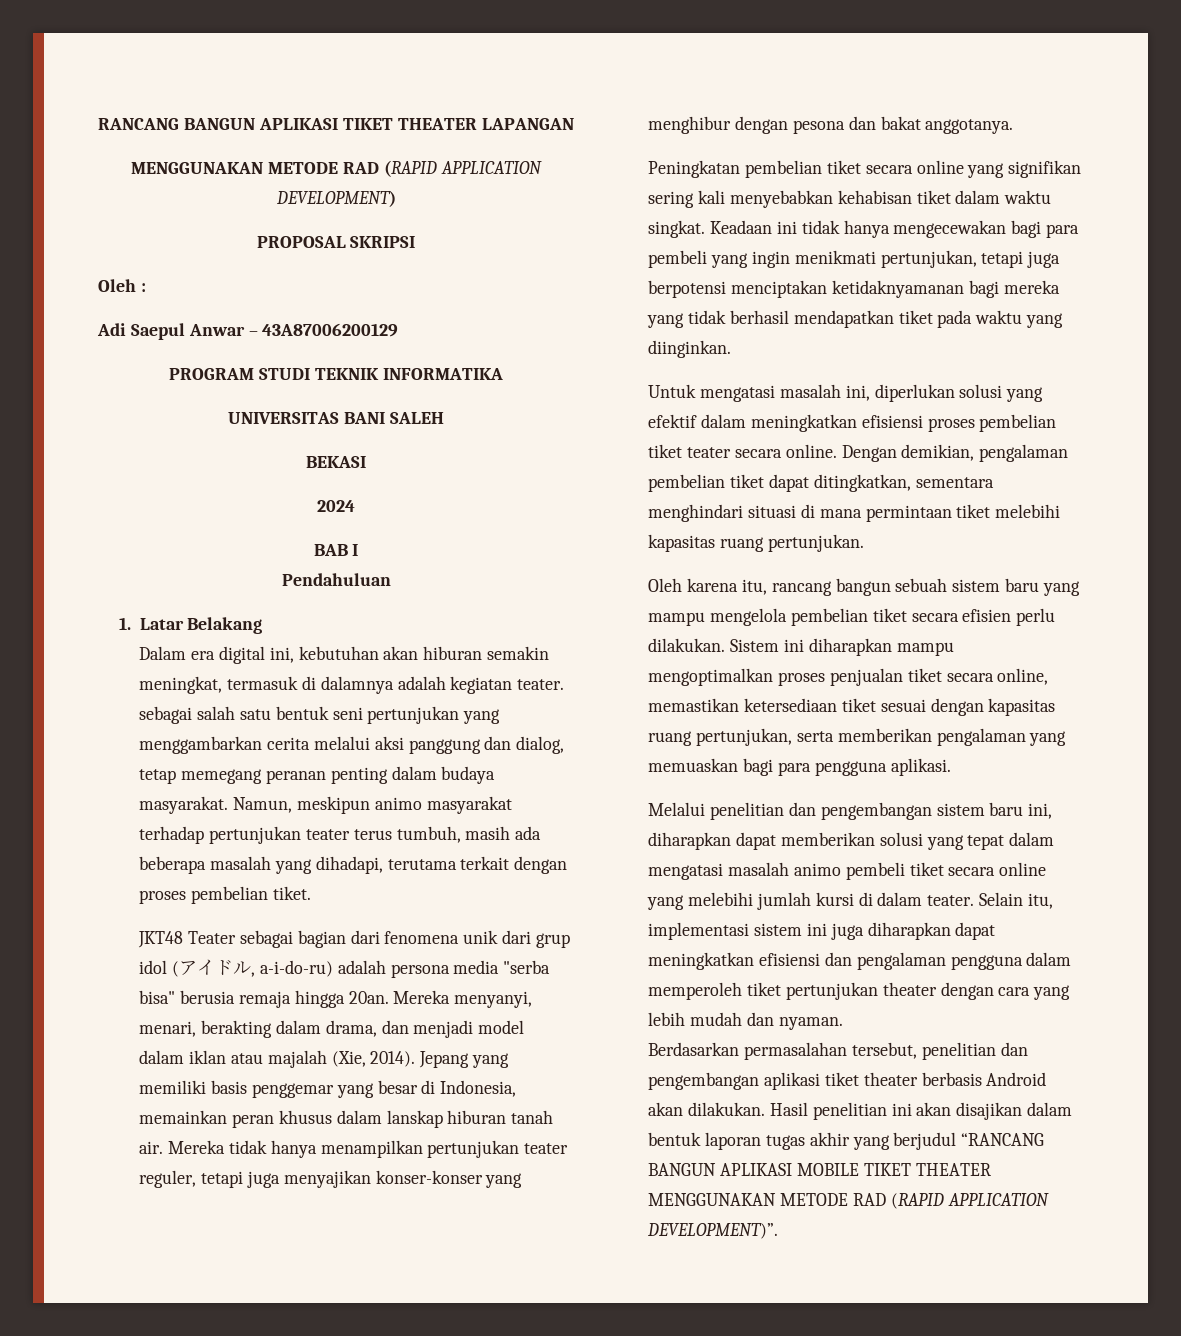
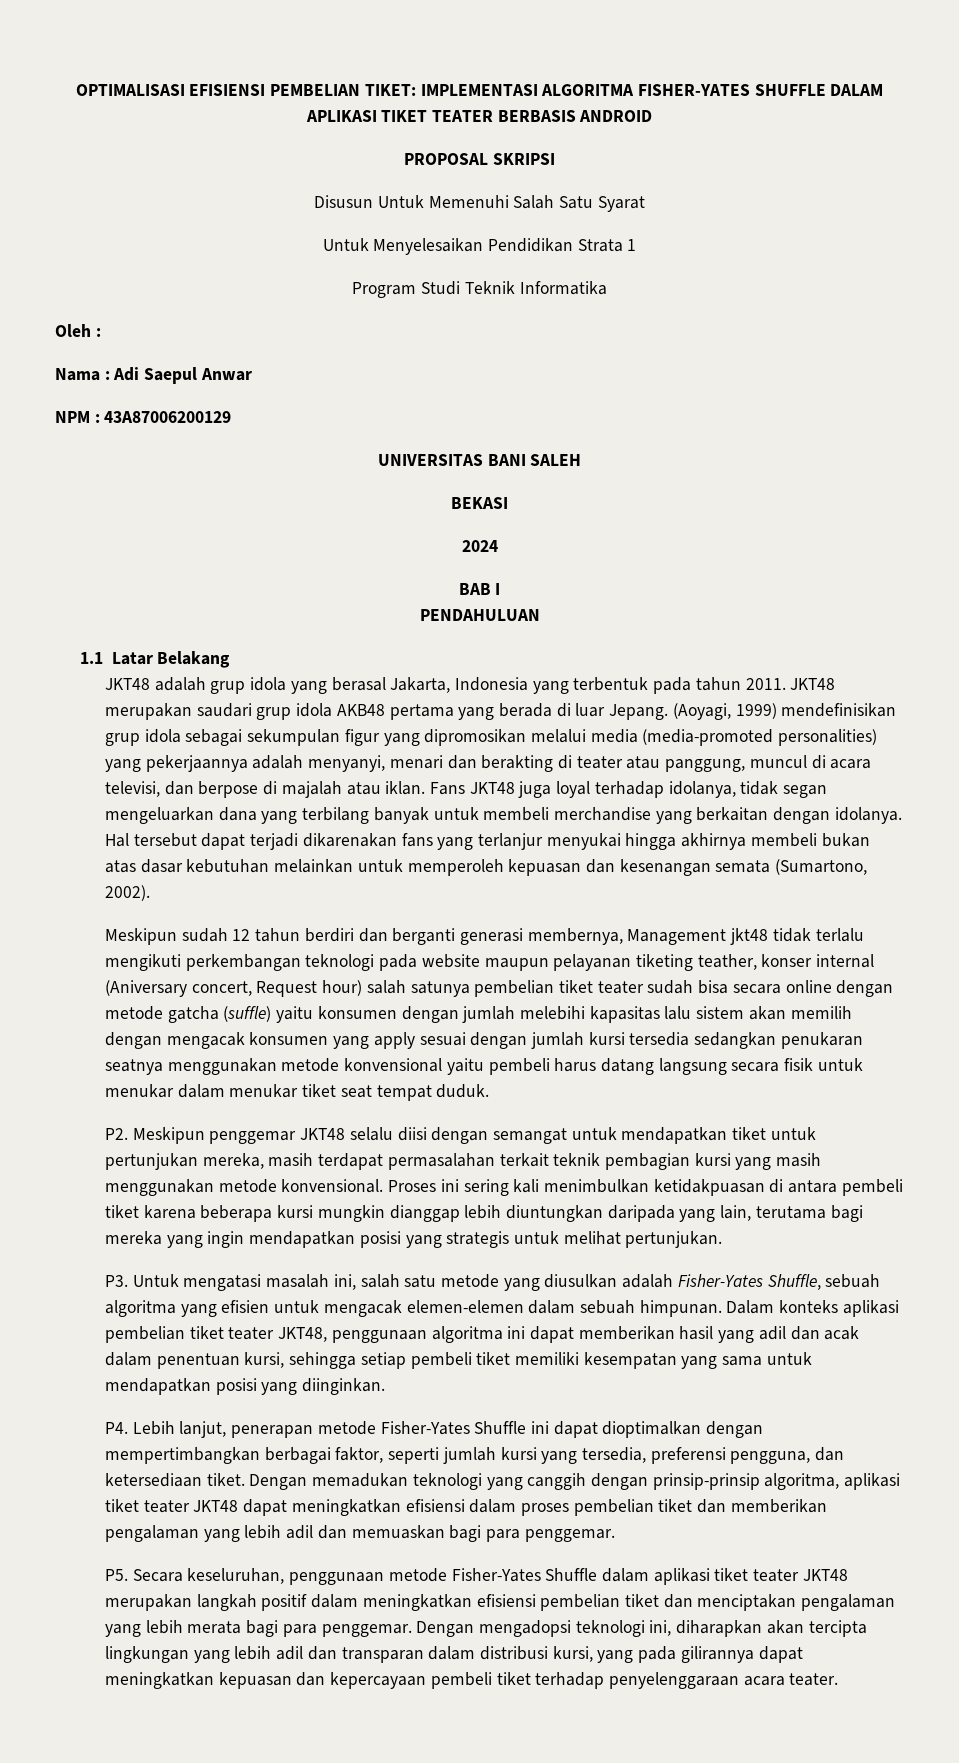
- RANCANG BANGUN APLIKASI TIKET THEATER LAPANGAN
- MENGGUNAKAN METODE RAD (RAPID APPLICATION DEVELOPMENT)
+ OPTIMALISASI EFISIENSI PEMBELIAN TIKET: IMPLEMENTASI ALGORITMA FISHER-YATES SHUFFLE DALAM APLIKASI TIKET TEATER BERBASIS ANDROID
  PROPOSAL SKRIPSI
+ Disusun Untuk Memenuhi Salah Satu Syarat
+ Untuk Menyelesaikan Pendidikan Strata 1
+ Program Studi Teknik Informatika
- Adi Saepul Anwar – 43A87006200129
+ Nama : Adi Saepul Anwar
+ NPM : 43A87006200129
- PROGRAM STUDI TEKNIK INFORMATIKA
- Pendahuluan
- 1. Latar Belakang
+ PENDAHULUAN
+ 1.1 Latar Belakang
- Dalam era digital ini, kebutuhan akan hiburan semakin meningkat, termasuk di dalamnya adalah kegiatan teater. sebagai salah satu bentuk seni pertunjukan yang menggambarkan cerita melalui aksi panggung dan dialog, tetap memegang peranan penting dalam budaya masyarakat. Namun, meskipun animo masyarakat terhadap pertunjukan teater terus tumbuh, masih ada beberapa masalah yang dihadapi, terutama terkait dengan proses pembelian tiket.
- JKT48 Teater sebagai bagian dari fenomena unik dari grup idol (アイドル, a-i-do-ru) adalah persona media "serba bisa" berusia remaja hingga 20an. Mereka menyanyi, menari, berakting dalam drama, dan menjadi model dalam iklan atau majalah (Xie, 2014). Jepang yang memiliki basis penggemar yang besar di Indonesia, memainkan peran khusus dalam lanskap hiburan tanah air. Mereka tidak hanya menampilkan pertunjukan teater reguler, tetapi juga menyajikan konser-konser yang menghibur dengan pesona dan bakat anggotanya.
- Peningkatan pembelian tiket secara online yang signifikan sering kali menyebabkan kehabisan tiket dalam waktu singkat. Keadaan ini tidak hanya mengecewakan bagi para pembeli yang ingin menikmati pertunjukan, tetapi juga berpotensi menciptakan ketidaknyamanan bagi mereka yang tidak berhasil mendapatkan tiket pada waktu yang diinginkan.
- Untuk mengatasi masalah ini, diperlukan solusi yang efektif dalam meningkatkan efisiensi proses pembelian tiket teater secara online. Dengan demikian, pengalaman pembelian tiket dapat ditingkatkan, sementara menghindari situasi di mana permintaan tiket melebihi kapasitas ruang pertunjukan.
- Oleh karena itu, rancang bangun sebuah sistem baru yang mampu mengelola pembelian tiket secara efisien perlu dilakukan. Sistem ini diharapkan mampu mengoptimalkan proses penjualan tiket secara online, memastikan ketersediaan tiket sesuai dengan kapasitas ruang pertunjukan, serta memberikan pengalaman yang memuaskan bagi para pengguna aplikasi.
- Melalui penelitian dan pengembangan sistem baru ini, diharapkan dapat memberikan solusi yang tepat dalam mengatasi masalah animo pembeli tiket secara online yang melebihi jumlah kursi di dalam teater. Selain itu, implementasi sistem ini juga diharapkan dapat meningkatkan efisiensi dan pengalaman pengguna dalam memperoleh tiket pertunjukan theater dengan cara yang lebih mudah dan nyaman.
- Berdasarkan permasalahan tersebut, penelitian dan pengembangan aplikasi tiket theater berbasis Android akan dilakukan. Hasil penelitian ini akan disajikan dalam bentuk laporan tugas akhir yang berjudul “RANCANG BANGUN APLIKASI MOBILE TIKET THEATER MENGGUNAKAN METODE RAD (RAPID APPLICATION DEVELOPMENT)”.
+ JKT48 adalah grup idola yang berasal Jakarta, Indonesia yang terbentuk pada tahun 2011. JKT48 merupakan saudari grup idola AKB48 pertama yang berada di luar Jepang. (Aoyagi, 1999) mendefinisikan grup idola sebagai sekumpulan figur yang dipromosikan melalui media (media-promoted personalities) yang pekerjaannya adalah menyanyi, menari dan berakting di teater atau panggung, muncul di acara televisi, dan berpose di majalah atau iklan. Fans JKT48 juga loyal terhadap idolanya, tidak segan mengeluarkan dana yang terbilang banyak untuk membeli merchandise yang berkaitan dengan idolanya. Hal tersebut dapat terjadi dikarenakan fans yang terlanjur menyukai hingga akhirnya membeli bukan atas dasar kebutuhan melainkan untuk memperoleh kepuasan dan kesenangan semata (Sumartono, 2002).
+ Meskipun sudah 12 tahun berdiri dan berganti generasi membernya, Management jkt48 tidak terlalu mengikuti perkembangan teknologi pada website maupun pelayanan tiketing teather, konser internal (Aniversary concert, Request hour) salah satunya pembelian tiket teater sudah bisa secara online dengan metode gatcha (suffle) yaitu konsumen dengan jumlah melebihi kapasitas lalu sistem akan memilih dengan mengacak konsumen yang apply sesuai dengan jumlah kursi tersedia sedangkan penukaran seatnya menggunakan metode konvensional yaitu pembeli harus datang langsung secara fisik untuk menukar dalam menukar tiket seat tempat duduk.
+ P2. Meskipun penggemar JKT48 selalu diisi dengan semangat untuk mendapatkan tiket untuk pertunjukan mereka, masih terdapat permasalahan terkait teknik pembagian kursi yang masih menggunakan metode konvensional. Proses ini sering kali menimbulkan ketidakpuasan di antara pembeli tiket karena beberapa kursi mungkin dianggap lebih diuntungkan daripada yang lain, terutama bagi mereka yang ingin mendapatkan posisi yang strategis untuk melihat pertunjukan.
+ P3. Untuk mengatasi masalah ini, salah satu metode yang diusulkan adalah Fisher-Yates Shuffle, sebuah algoritma yang efisien untuk mengacak elemen-elemen dalam sebuah himpunan. Dalam konteks aplikasi pembelian tiket teater JKT48, penggunaan algoritma ini dapat memberikan hasil yang adil dan acak dalam penentuan kursi, sehingga setiap pembeli tiket memiliki kesempatan yang sama untuk mendapatkan posisi yang diinginkan.
+ P4. Lebih lanjut, penerapan metode Fisher-Yates Shuffle ini dapat dioptimalkan dengan mempertimbangkan berbagai faktor, seperti jumlah kursi yang tersedia, preferensi pengguna, dan ketersediaan tiket. Dengan memadukan teknologi yang canggih dengan prinsip-prinsip algoritma, aplikasi tiket teater JKT48 dapat meningkatkan efisiensi dalam proses pembelian tiket dan memberikan pengalaman yang lebih adil dan memuaskan bagi para penggemar.
+ P5. Secara keseluruhan, penggunaan metode Fisher-Yates Shuffle dalam aplikasi tiket teater JKT48 merupakan langkah positif dalam meningkatkan efisiensi pembelian tiket dan menciptakan pengalaman yang lebih merata bagi para penggemar. Dengan mengadopsi teknologi ini, diharapkan akan tercipta lingkungan yang lebih adil dan transparan dalam distribusi kursi, yang pada gilirannya dapat meningkatkan kepuasan dan kepercayaan pembeli tiket terhadap penyelenggaraan acara teater.

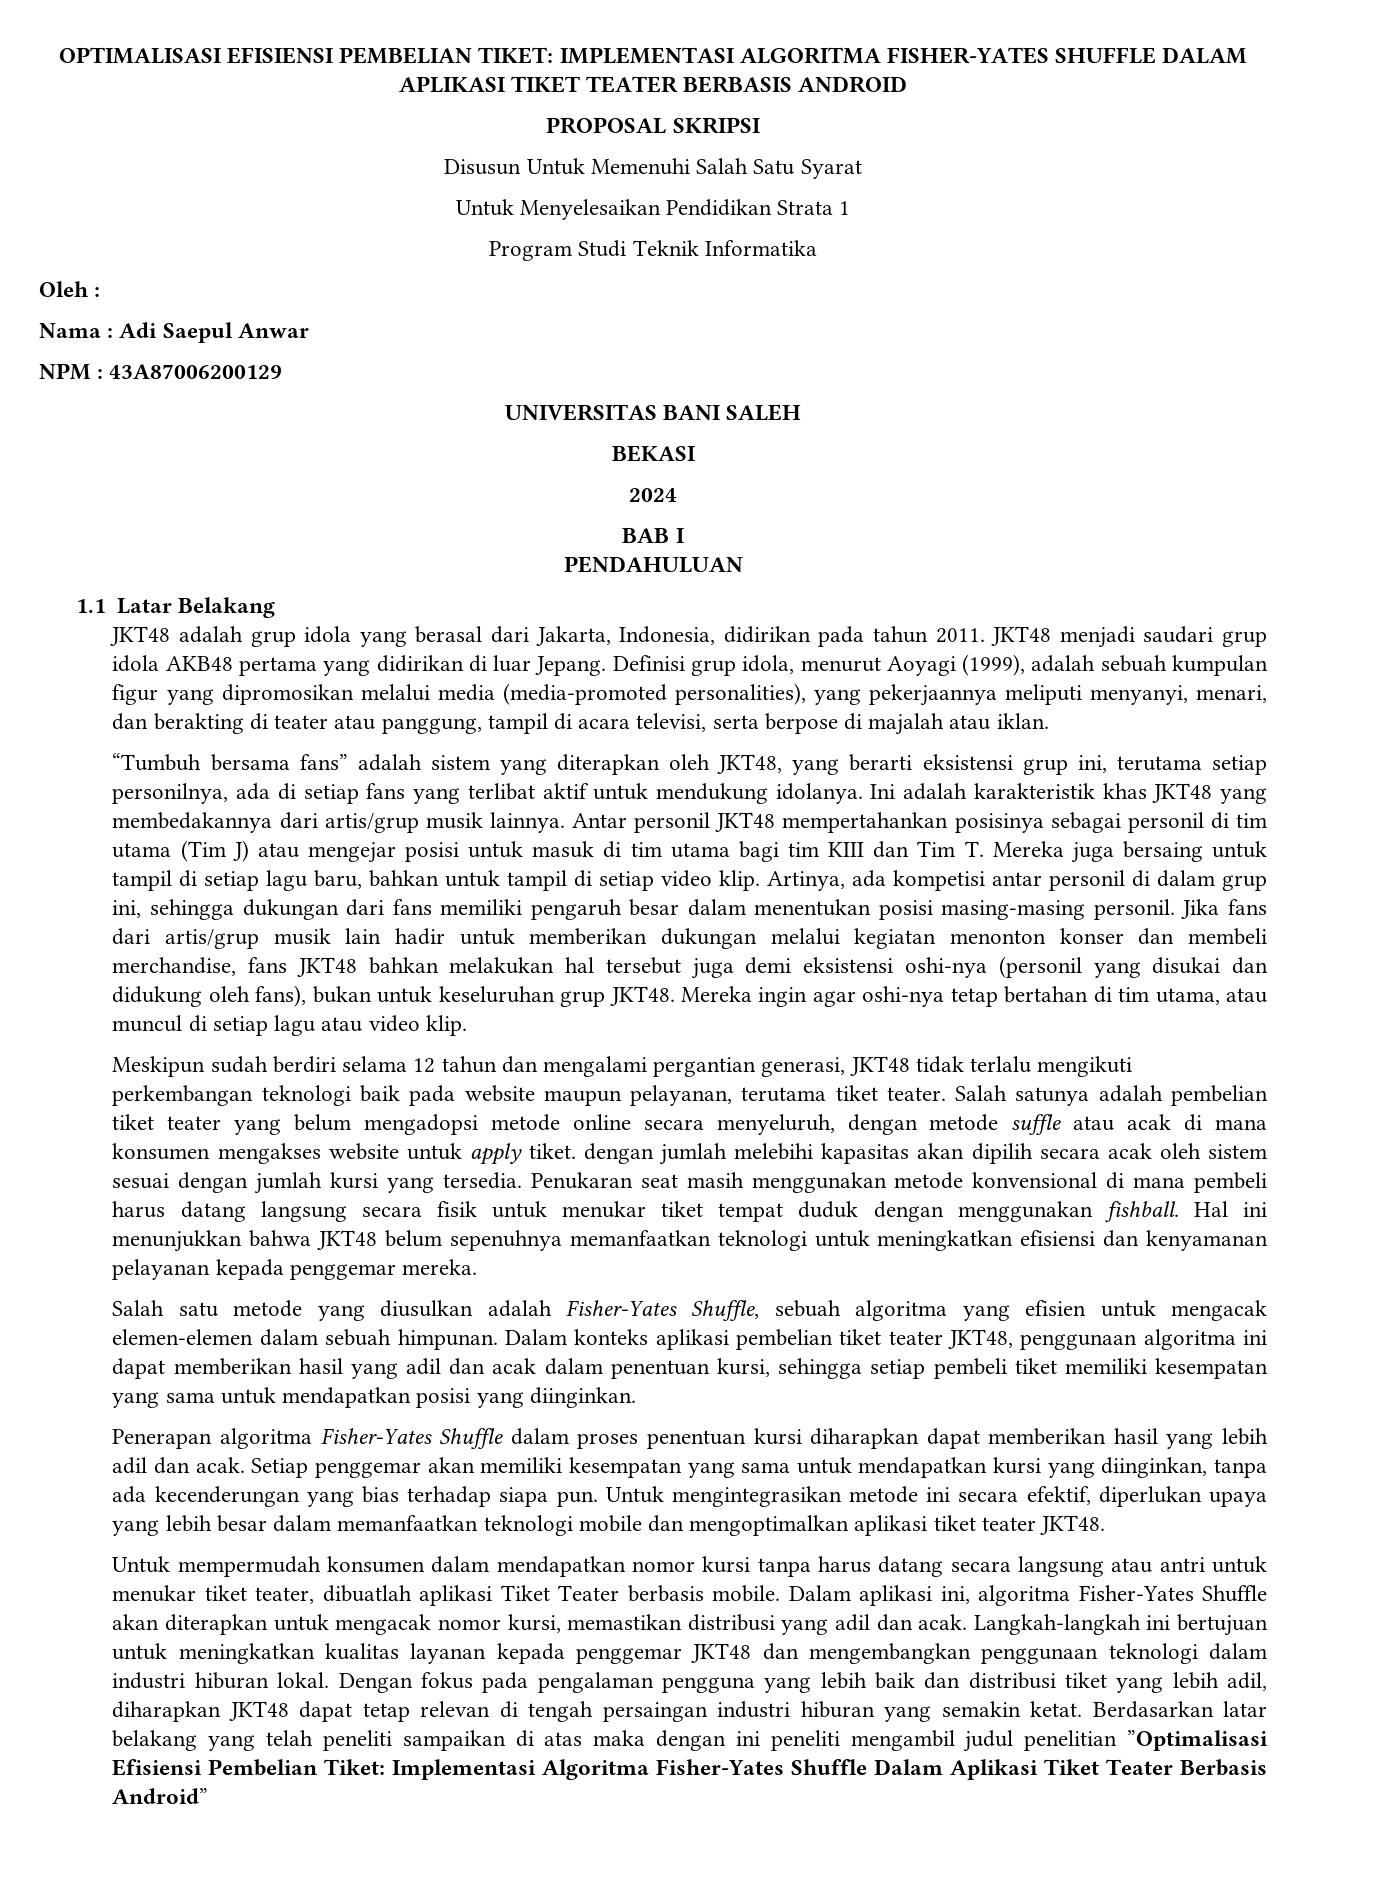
- JKT48 adalah grup idola yang berasal Jakarta, Indonesia yang terbentuk pada tahun 2011.
+ JKT48 adalah grup idola yang berasal dari Jakarta, Indonesia, didirikan pada tahun 2011.
- JKT48 merupakan saudari grup idola AKB48 pertama yang berada di luar Jepang.
+ JKT48 menjadi saudari grup idola AKB48 pertama yang didirikan di luar Jepang.
- (Aoyagi, 1999) mendefinisikan grup idola sebagai sekumpulan figur yang dipromosikan melalui media (media-promoted personalities) yang pekerjaannya adalah menyanyi, menari dan berakting di teater atau panggung, muncul di acara televisi, dan berpose di majalah atau iklan. Fans JKT48 juga loyal terhadap idolanya, tidak segan mengeluarkan dana yang terbilang banyak untuk membeli merchandise yang berkaitan dengan idolanya. Hal tersebut dapat terjadi dikarenakan fans yang terlanjur menyukai hingga akhirnya membeli bukan atas dasar kebutuhan melainkan untuk memperoleh kepuasan dan kesenangan semata (Sumartono, 2002).
- Meskipun sudah 12 tahun berdiri dan berganti generasi membernya, Management jkt48 tidak terlalu mengikuti perkembangan teknologi pada website maupun pelayanan tiketing teather, konser internal (Aniversary concert, Request hour) salah satunya pembelian tiket teater sudah bisa secara online dengan metode gatcha (suffle) yaitu konsumen dengan jumlah melebihi kapasitas lalu sistem akan memilih dengan mengacak konsumen yang apply sesuai dengan jumlah kursi tersedia sedangkan penukaran seatnya menggunakan metode konvensional yaitu pembeli harus datang langsung secara fisik untuk menukar dalam menukar tiket seat tempat duduk.
- P2. Meskipun penggemar JKT48 selalu diisi dengan semangat untuk mendapatkan tiket untuk pertunjukan mereka, masih terdapat permasalahan terkait teknik pembagian kursi yang masih menggunakan metode konvensional. Proses ini sering kali menimbulkan ketidakpuasan di antara pembeli tiket karena beberapa kursi mungkin dianggap lebih diuntungkan daripada yang lain, terutama bagi mereka yang ingin mendapatkan posisi yang strategis untuk melihat pertunjukan.
- P3. Untuk mengatasi masalah ini, salah satu metode yang diusulkan adalah Fisher-Yates Shuffle, sebuah algoritma yang efisien untuk mengacak elemen-elemen dalam sebuah himpunan.
+ Definisi grup idola, menurut Aoyagi (1999), adalah sebuah kumpulan figur yang dipromosikan melalui media (media-promoted personalities), yang pekerjaannya meliputi menyanyi, menari, dan berakting di teater atau panggung, tampil di acara televisi, serta berpose di majalah atau iklan.
+ “Tumbuh bersama fans” adalah sistem yang diterapkan oleh JKT48, yang berarti eksistensi grup ini, terutama setiap personilnya, ada di setiap fans yang terlibat aktif untuk mendukung idolanya. Ini adalah karakteristik khas JKT48 yang membedakannya dari artis/grup musik lainnya. Antar personil JKT48 mempertahankan posisinya sebagai personil di tim utama (Tim J) atau mengejar posisi untuk masuk di tim utama bagi tim KIII dan Tim T. Mereka juga bersaing untuk tampil di setiap lagu baru, bahkan untuk tampil di setiap video klip. Artinya, ada kompetisi antar personil di dalam grup ini, sehingga dukungan dari fans memiliki pengaruh besar dalam menentukan posisi masing-masing personil. Jika fans dari artis/grup musik lain hadir untuk memberikan dukungan melalui kegiatan menonton konser dan membeli merchandise, fans JKT48 bahkan melakukan hal tersebut juga demi eksistensi oshi-nya (personil yang disukai dan didukung oleh fans), bukan untuk keseluruhan grup JKT48. Mereka ingin agar oshi-nya tetap bertahan di tim utama, atau muncul di setiap lagu atau video klip.
+ Meskipun sudah berdiri selama 12 tahun dan mengalami pergantian generasi, JKT48 tidak terlalu mengikuti perkembangan teknologi baik pada website maupun pelayanan, terutama tiket teater. Salah satunya adalah pembelian tiket teater yang belum mengadopsi metode online secara menyeluruh, dengan metode suffle atau acak di mana konsumen mengakses website untuk apply tiket. dengan jumlah melebihi kapasitas akan dipilih secara acak oleh sistem sesuai dengan jumlah kursi yang tersedia. Penukaran seat masih menggunakan metode konvensional di mana pembeli harus datang langsung secara fisik untuk menukar tiket tempat duduk dengan menggunakan fishball. Hal ini menunjukkan bahwa JKT48 belum sepenuhnya memanfaatkan teknologi untuk meningkatkan efisiensi dan kenyamanan pelayanan kepada penggemar mereka.
+ Salah satu metode yang diusulkan adalah Fisher-Yates Shuffle, sebuah algoritma yang efisien untuk mengacak elemen-elemen dalam sebuah himpunan.
- P4. Lebih lanjut, penerapan metode Fisher-Yates Shuffle ini dapat dioptimalkan dengan mempertimbangkan berbagai faktor, seperti jumlah kursi yang tersedia, preferensi pengguna, dan ketersediaan tiket. Dengan memadukan teknologi yang canggih dengan prinsip-prinsip algoritma, aplikasi tiket teater JKT48 dapat meningkatkan efisiensi dalam proses pembelian tiket dan memberikan pengalaman yang lebih adil dan memuaskan bagi para penggemar.
- P5. Secara keseluruhan, penggunaan metode Fisher-Yates Shuffle dalam aplikasi tiket teater JKT48 merupakan langkah positif dalam meningkatkan efisiensi pembelian tiket dan menciptakan pengalaman yang lebih merata bagi para penggemar. Dengan mengadopsi teknologi ini, diharapkan akan tercipta lingkungan yang lebih adil dan transparan dalam distribusi kursi, yang pada gilirannya dapat meningkatkan kepuasan dan kepercayaan pembeli tiket terhadap penyelenggaraan acara teater.
+ Penerapan algoritma Fisher-Yates Shuffle dalam proses penentuan kursi diharapkan dapat memberikan hasil yang lebih adil dan acak. Setiap penggemar akan memiliki kesempatan yang sama untuk mendapatkan kursi yang diinginkan, tanpa ada kecenderungan yang bias terhadap siapa pun. Untuk mengintegrasikan metode ini secara efektif, diperlukan upaya yang lebih besar dalam memanfaatkan teknologi mobile dan mengoptimalkan aplikasi tiket teater JKT48.
+ Untuk mempermudah konsumen dalam mendapatkan nomor kursi tanpa harus datang secara langsung atau antri untuk menukar tiket teater, dibuatlah aplikasi Tiket Teater berbasis mobile. Dalam aplikasi ini, algoritma Fisher-Yates Shuffle akan diterapkan untuk mengacak nomor kursi, memastikan distribusi yang adil dan acak. Langkah-langkah ini bertujuan untuk meningkatkan kualitas layanan kepada penggemar JKT48 dan mengembangkan penggunaan teknologi dalam industri hiburan lokal. Dengan fokus pada pengalaman pengguna yang lebih baik dan distribusi tiket yang lebih adil, diharapkan JKT48 dapat tetap relevan di tengah persaingan industri hiburan yang semakin ketat. Berdasarkan latar belakang yang telah peneliti sampaikan di atas maka dengan ini peneliti mengambil judul penelitian ”Optimalisasi Efisiensi Pembelian Tiket: Implementasi Algoritma Fisher-Yates Shuffle Dalam Aplikasi Tiket Teater Berbasis Android”

